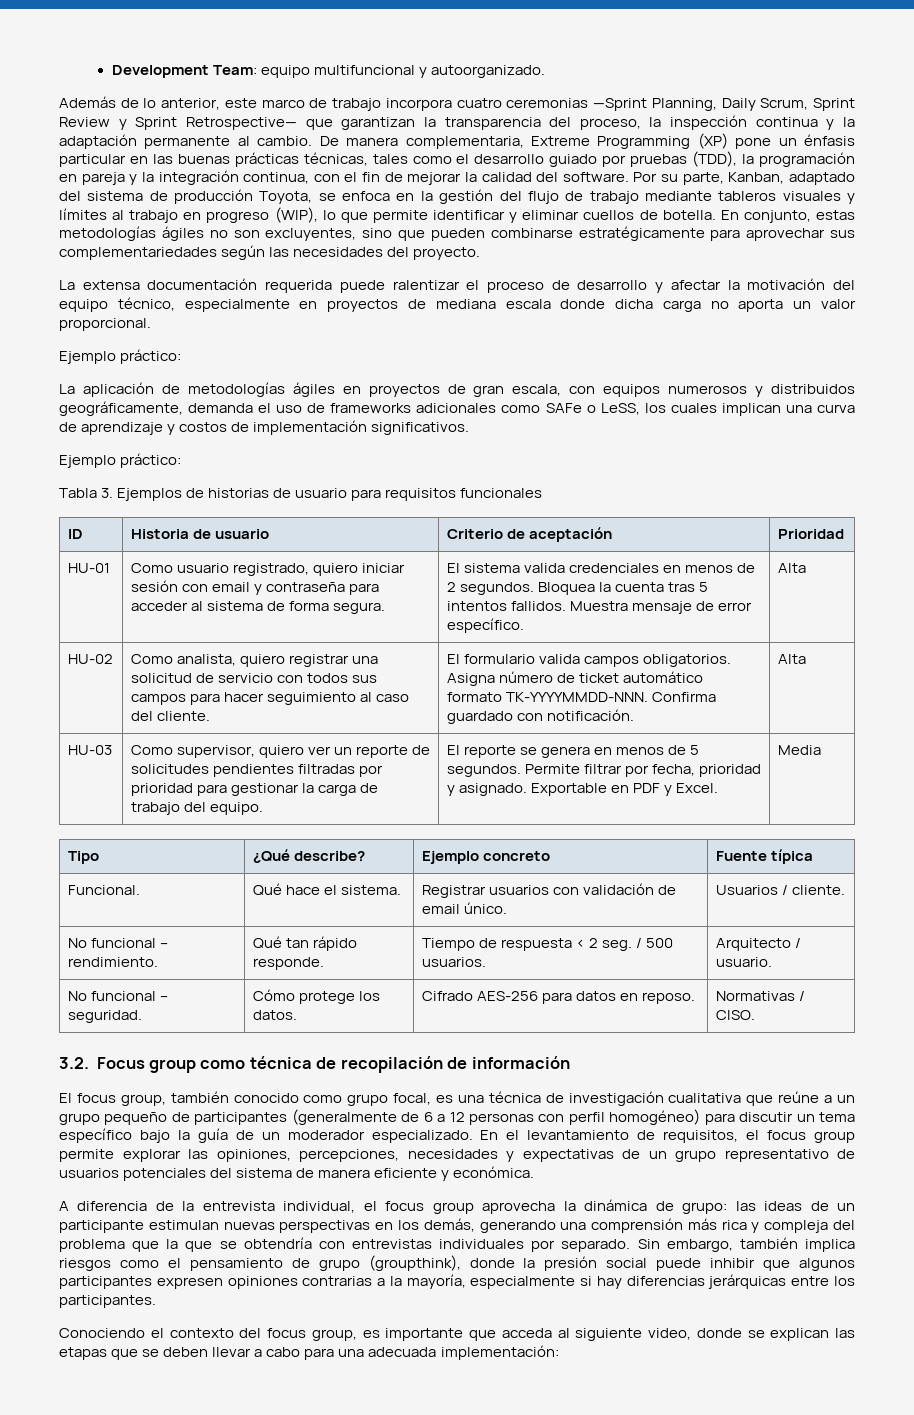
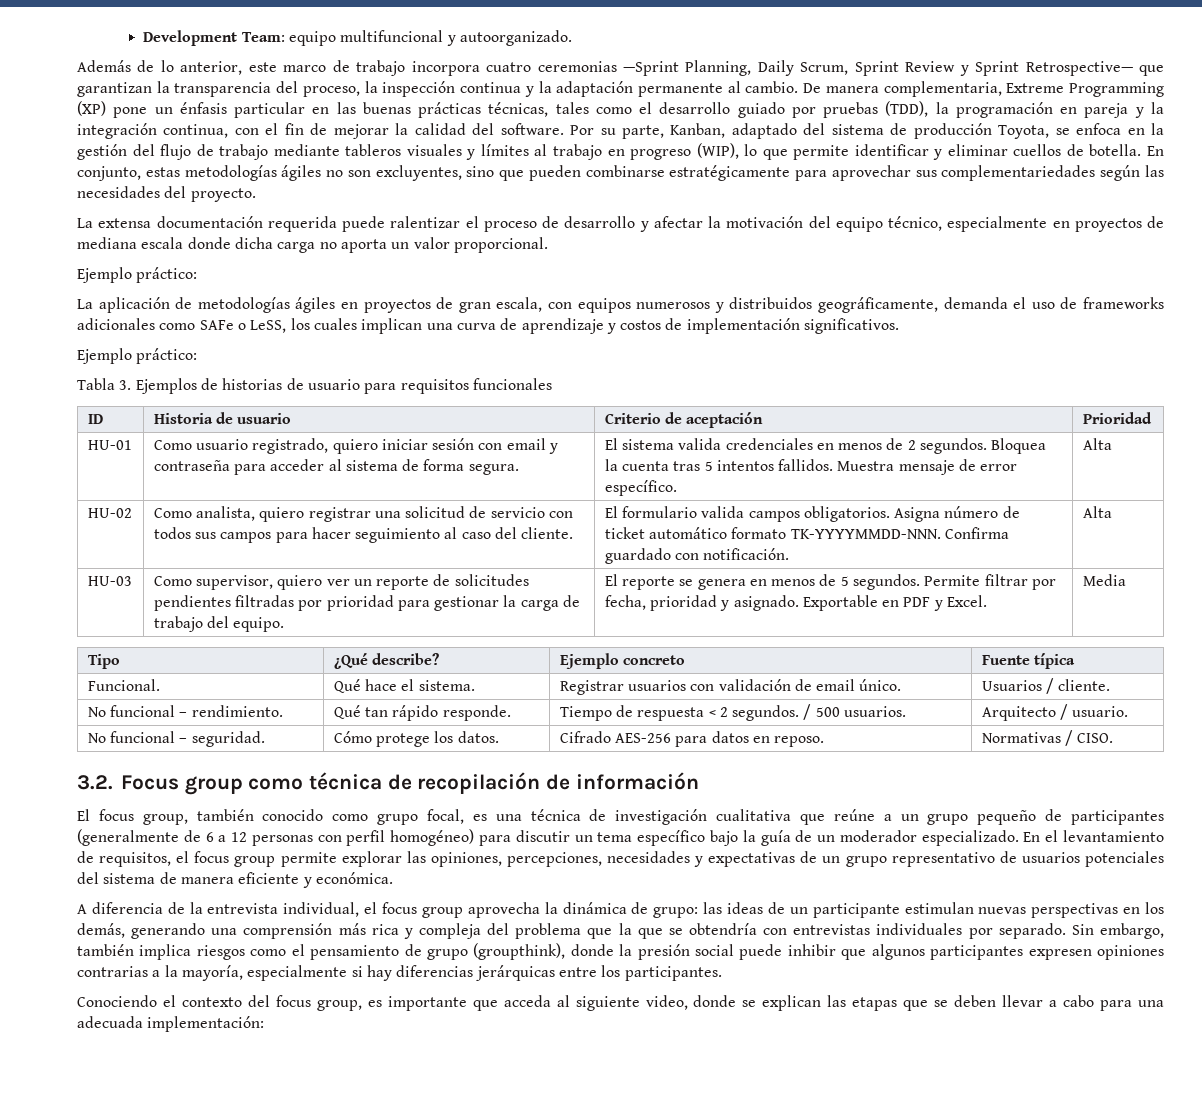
- No funcional – rendimiento. | Qué tan rápido responde. | Tiempo de respuesta < 2 seg. / 500 usuarios. | Arquitecto / usuario.
+ No funcional – rendimiento. | Qué tan rápido responde. | Tiempo de respuesta < 2 segundos. / 500 usuarios. | Arquitecto / usuario.

